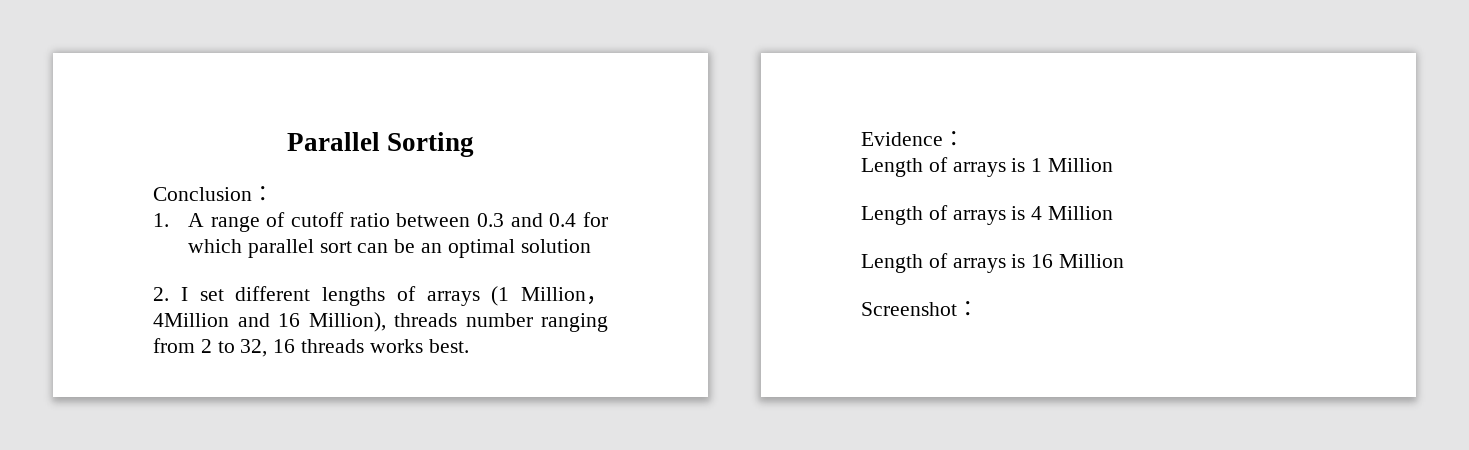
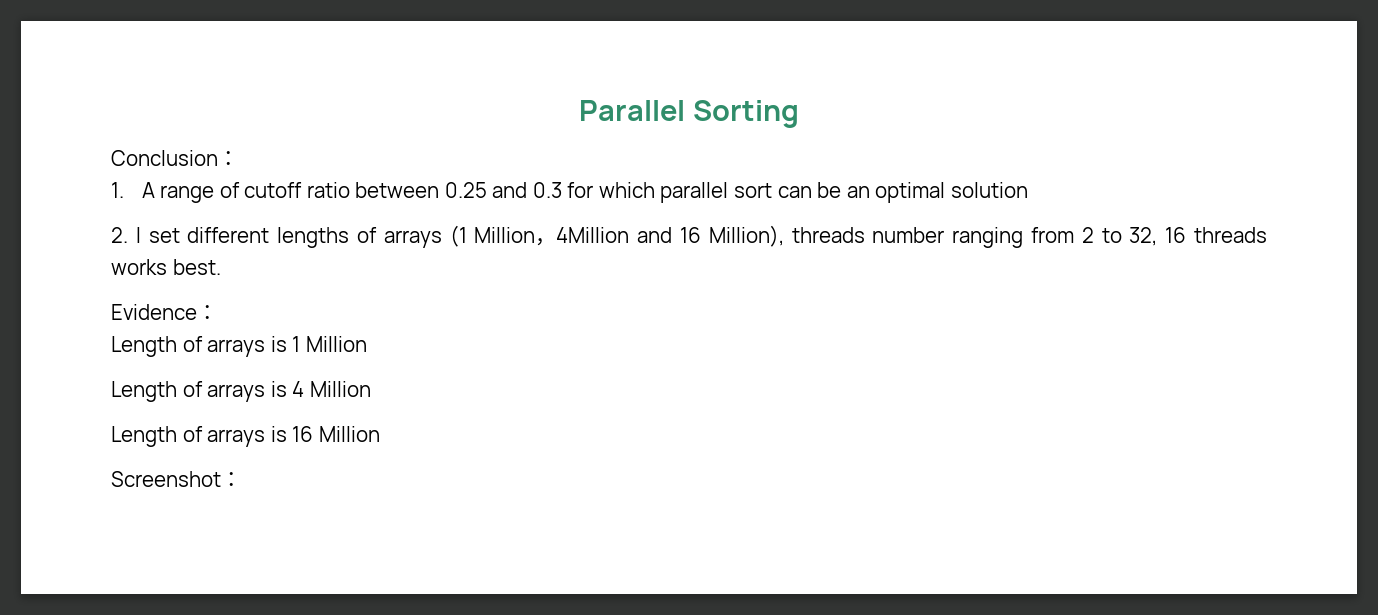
- 1. A range of cutoff ratio between 0.3 and 0.4 for which parallel sort can be an optimal solution
+ 1. A range of cutoff ratio between 0.25 and 0.3 for which parallel sort can be an optimal solution

